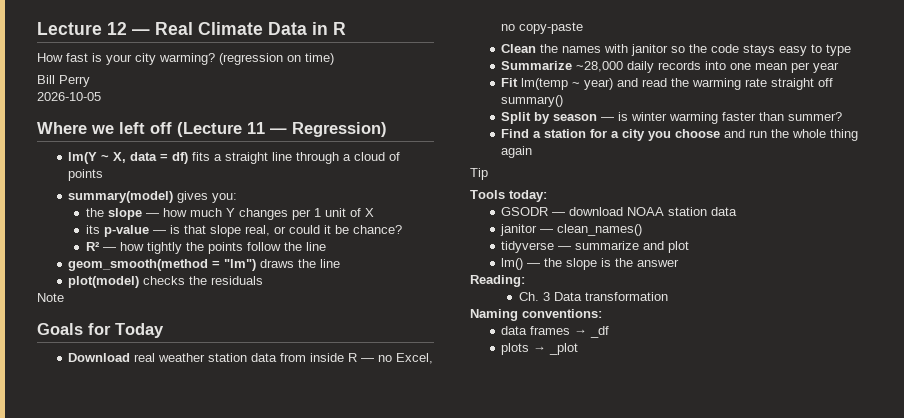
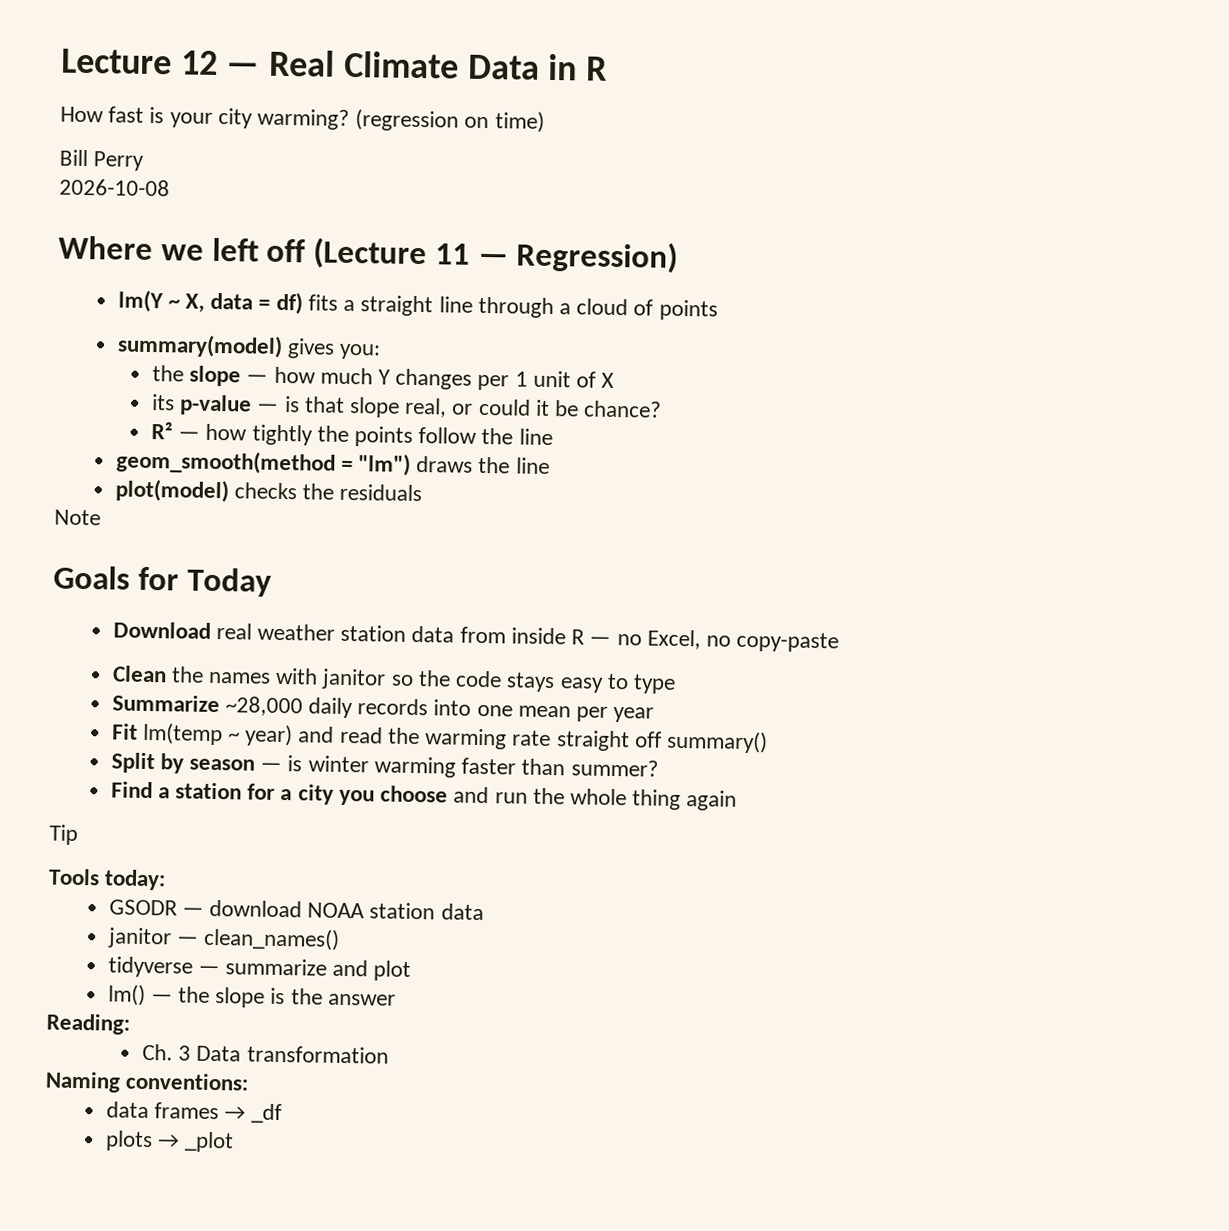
- 2026-10-05
+ 2026-10-08

